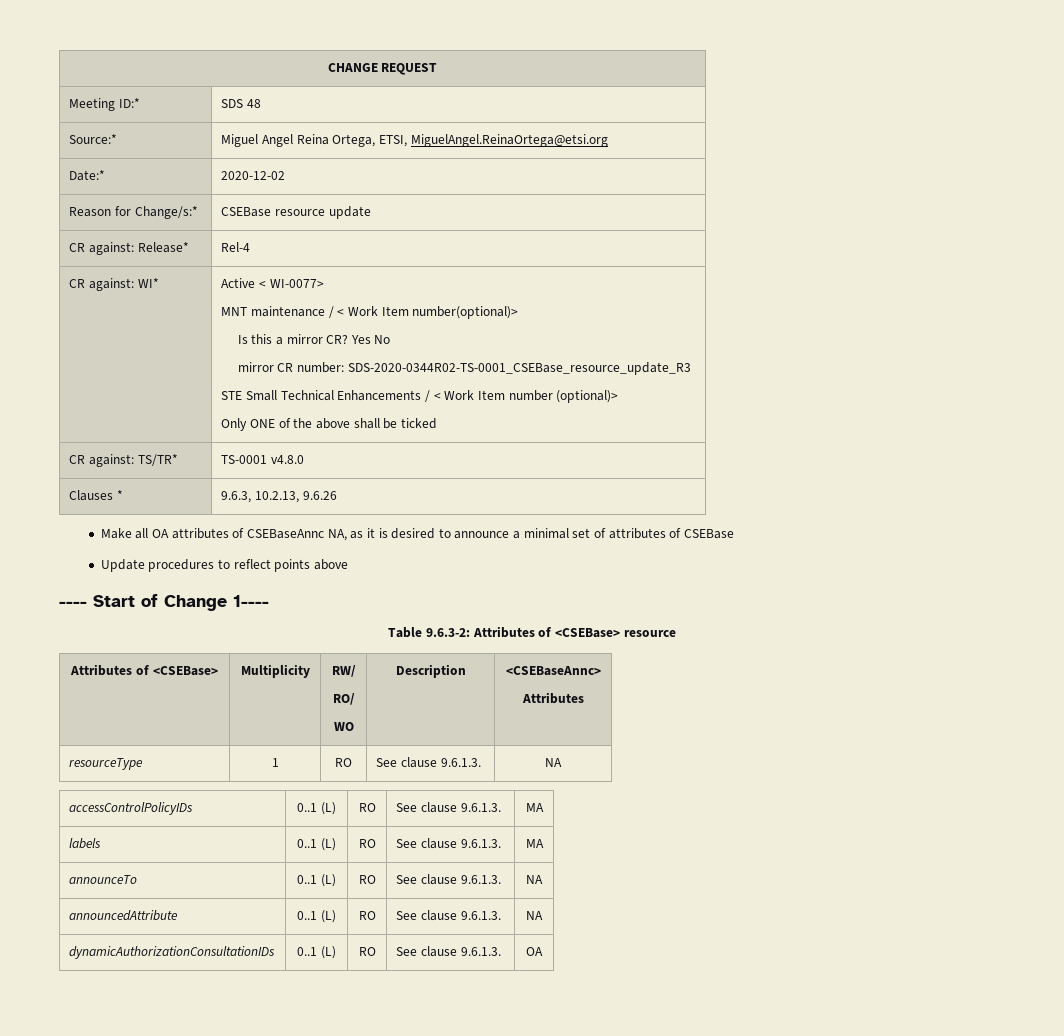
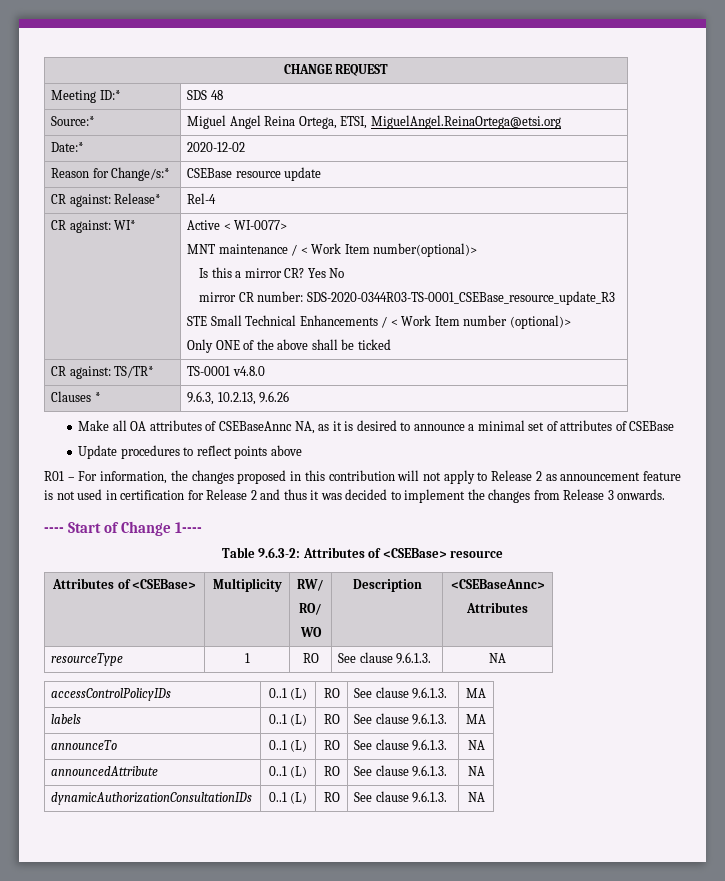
- mirror CR number: SDS-2020-0344R02-TS-0001_CSEBase_resource_update_R3
+ mirror CR number: SDS-2020-0344R03-TS-0001_CSEBase_resource_update_R3
+ R01 – For information, the changes proposed in this contribution will not apply to Release 2 as announcement feature is not used in certification for Release 2 and thus it was decided to implement the changes from Release 3 onwards.
- dynamicAuthorizationConsultationIDs | 0..1 (L) | RO | See clause 9.6.1.3. | OA
+ dynamicAuthorizationConsultationIDs | 0..1 (L) | RO | See clause 9.6.1.3. | NA

